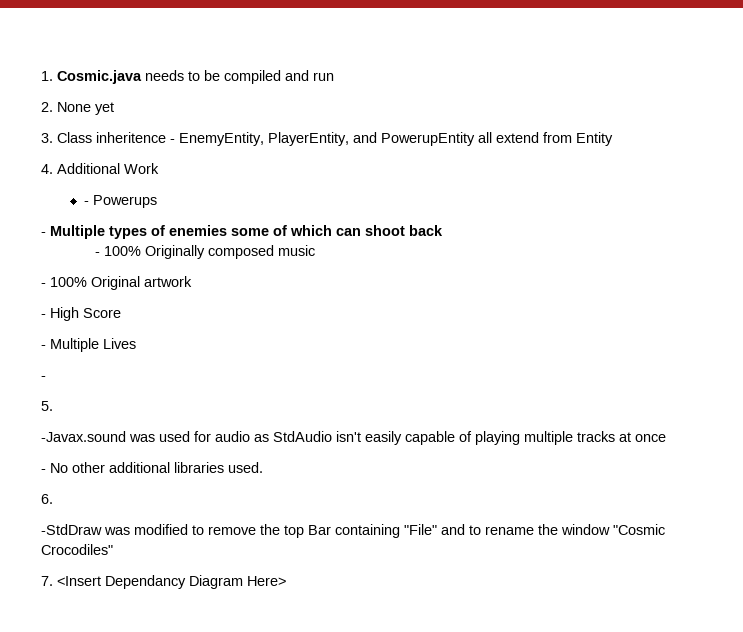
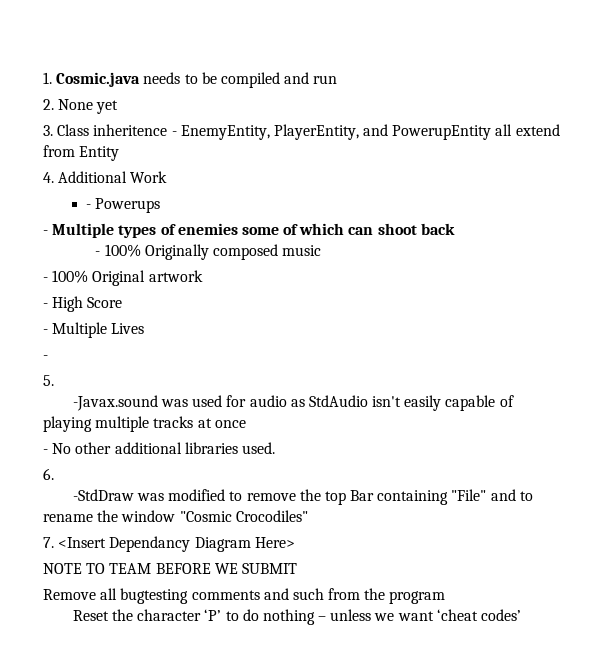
+ NOTE TO TEAM BEFORE WE SUBMIT
+ Remove all bugtesting comments and such from the program
+ Reset the character ‘P’ to do nothing – unless we want ‘cheat codes’

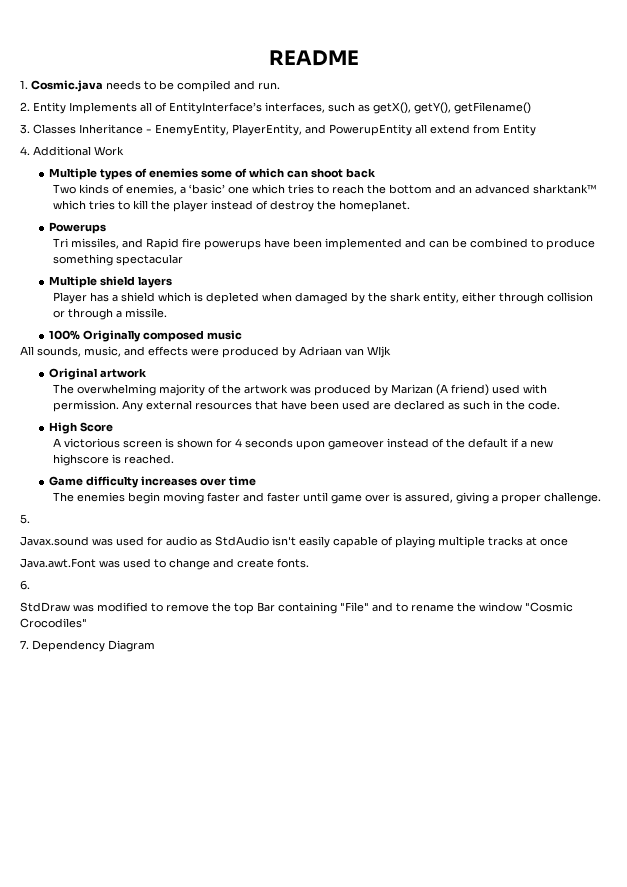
+ README
- 1. Cosmic.java needs to be compiled and run
+ 1. Cosmic.java needs to be compiled and run.
- 2. None yet
+ 2. Entity Implements all of EntityInterface’s interfaces, such as getX(), getY(), getFilename()
- 3. Class inheritence - EnemyEntity, PlayerEntity, and PowerupEntity all extend from Entity
+ 3. Classes Inheritance - EnemyEntity, PlayerEntity, and PowerupEntity all extend from Entity
- - Powerups
- - Multiple types of enemies some of which can shoot back
+ Multiple types of enemies some of which can shoot back
- - 100% Originally composed music
- - 100% Original artwork
- - High Score
- - Multiple Lives
- -
+ Two kinds of enemies, a ‘basic’ one which tries to reach the bottom and an advanced sharktank™ which tries to kill the player instead of destroy the homeplanet.
+ Powerups
+ Tri missiles, and Rapid fire powerups have been implemented and can be combined to produce something spectacular
+ Multiple shield layers
+ Player has a shield which is depleted when damaged by the shark entity, either through collision or through a missile.
+ 100% Originally composed music
+ All sounds, music, and effects were produced by Adriaan van WIjk
+ Original artwork
+ The overwhelming majority of the artwork was produced by Marizan (A friend) used with permission. Any external resources that have been used are declared as such in the code.
+ High Score
+ A victorious screen is shown for 4 seconds upon gameover instead of the default if a new highscore is reached.
+ Game difficulty increases over time
+ The enemies begin moving faster and faster until game over is assured, giving a proper challenge.
- -Javax.sound was used for audio as StdAudio isn't easily capable of playing multiple tracks at once
+ Javax.sound was used for audio as StdAudio isn't easily capable of playing multiple tracks at once
- - No other additional libraries used.
+ Java.awt.Font was used to change and create fonts.
- -StdDraw was modified to remove the top Bar containing "File" and to rename the window "Cosmic Crocodiles"
+ StdDraw was modified to remove the top Bar containing "File" and to rename the window "Cosmic Crocodiles"
- 7. <Insert Dependancy Diagram Here>
- NOTE TO TEAM BEFORE WE SUBMIT
- Remove all bugtesting comments and such from the program
- Reset the character ‘P’ to do nothing – unless we want ‘cheat codes’
+ 7. Dependency Diagram

